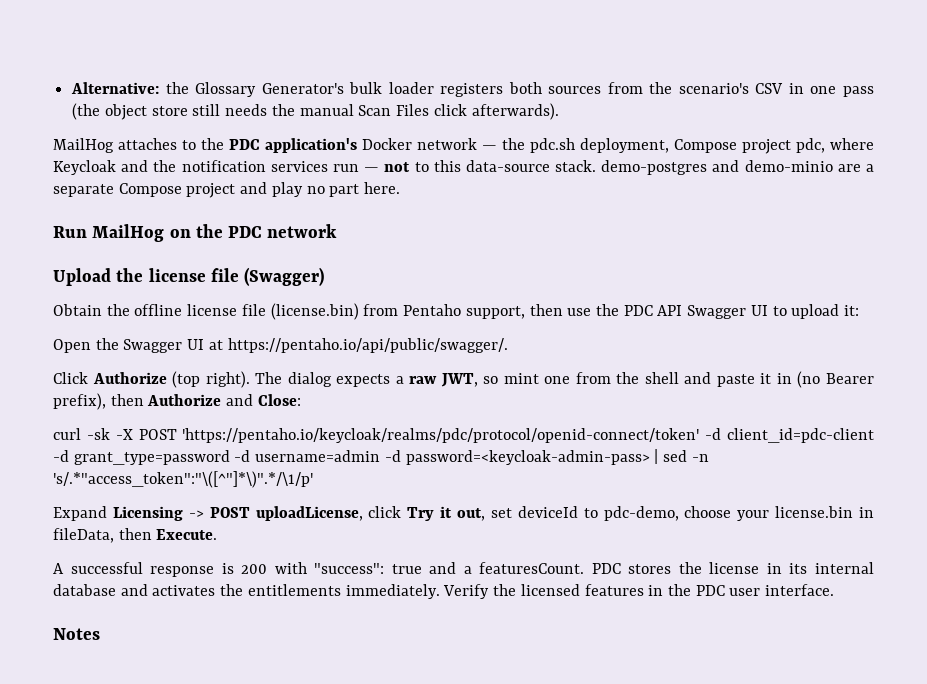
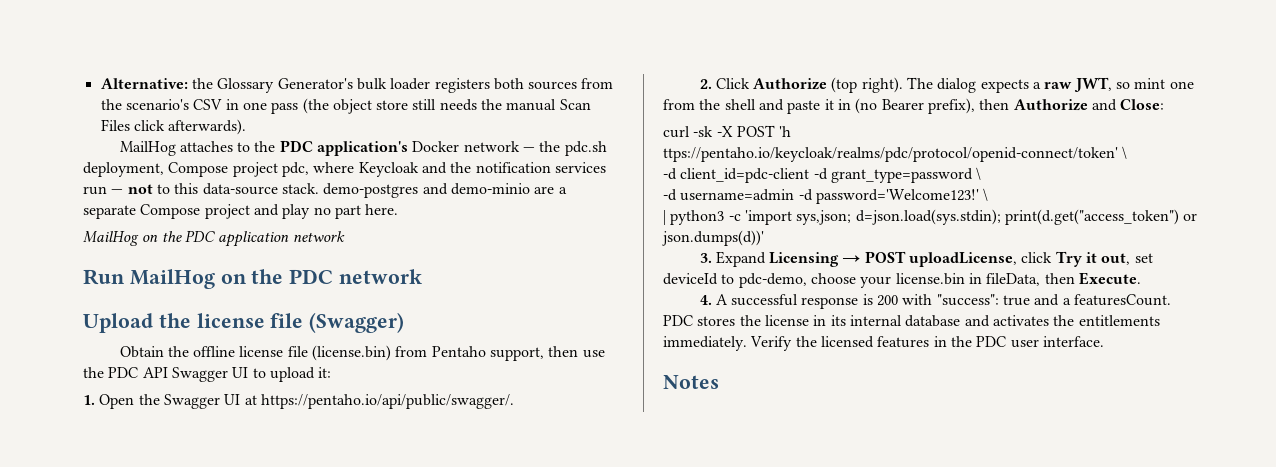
+ MailHog on the PDC application network
- Open the Swagger UI at https://pentaho.io/api/public/swagger/.
+ 1. Open the Swagger UI at https://pentaho.io/api/public/swagger/.
- Click Authorize (top right).
+ 2. Click Authorize (top right).
- curl -sk -X POST 'https://pentaho.io/keycloak/realms/pdc/protocol/openid-connect/token' -d client_id=pdc-client -d grant_type=password -d username=admin -d password=<keycloak-admin-pass> | sed -n 's/.*"access_token":"\([^"]*\)".*/\1/p'
- Expand Licensing -> POST uploadLicense, click Try it out, set deviceId to pdc-demo, choose your license.bin in fileData, then Execute.
+ curl -sk -X POST 'h ttps://pentaho.io/keycloak/realms/pdc/protocol/openid-connect/token' \
+ -d client_id=pdc-client -d grant_type=password \
+ -d username=admin -d password='Welcome123!' \
+ | python3 -c 'import sys,json; d=json.load(sys.stdin); print(d.get("access_token") or json.dumps(d))'
+ 3. Expand Licensing → POST uploadLicense, click Try it out, set deviceId to pdc-demo, choose your license.bin in fileData, then Execute.
- A successful response is 200 with "success": true and a featuresCount.
+ 4. A successful response is 200 with "success": true and a featuresCount.

